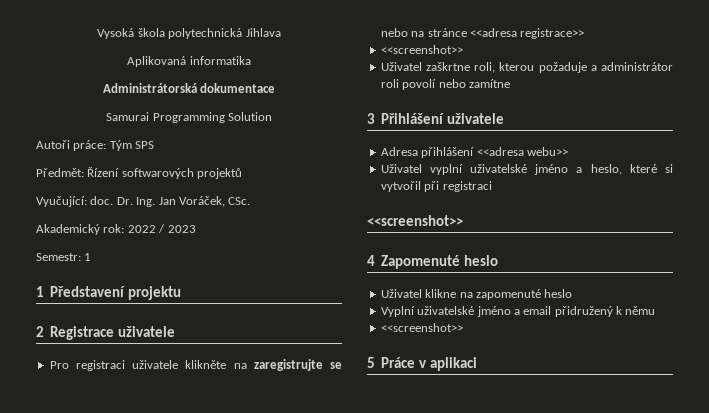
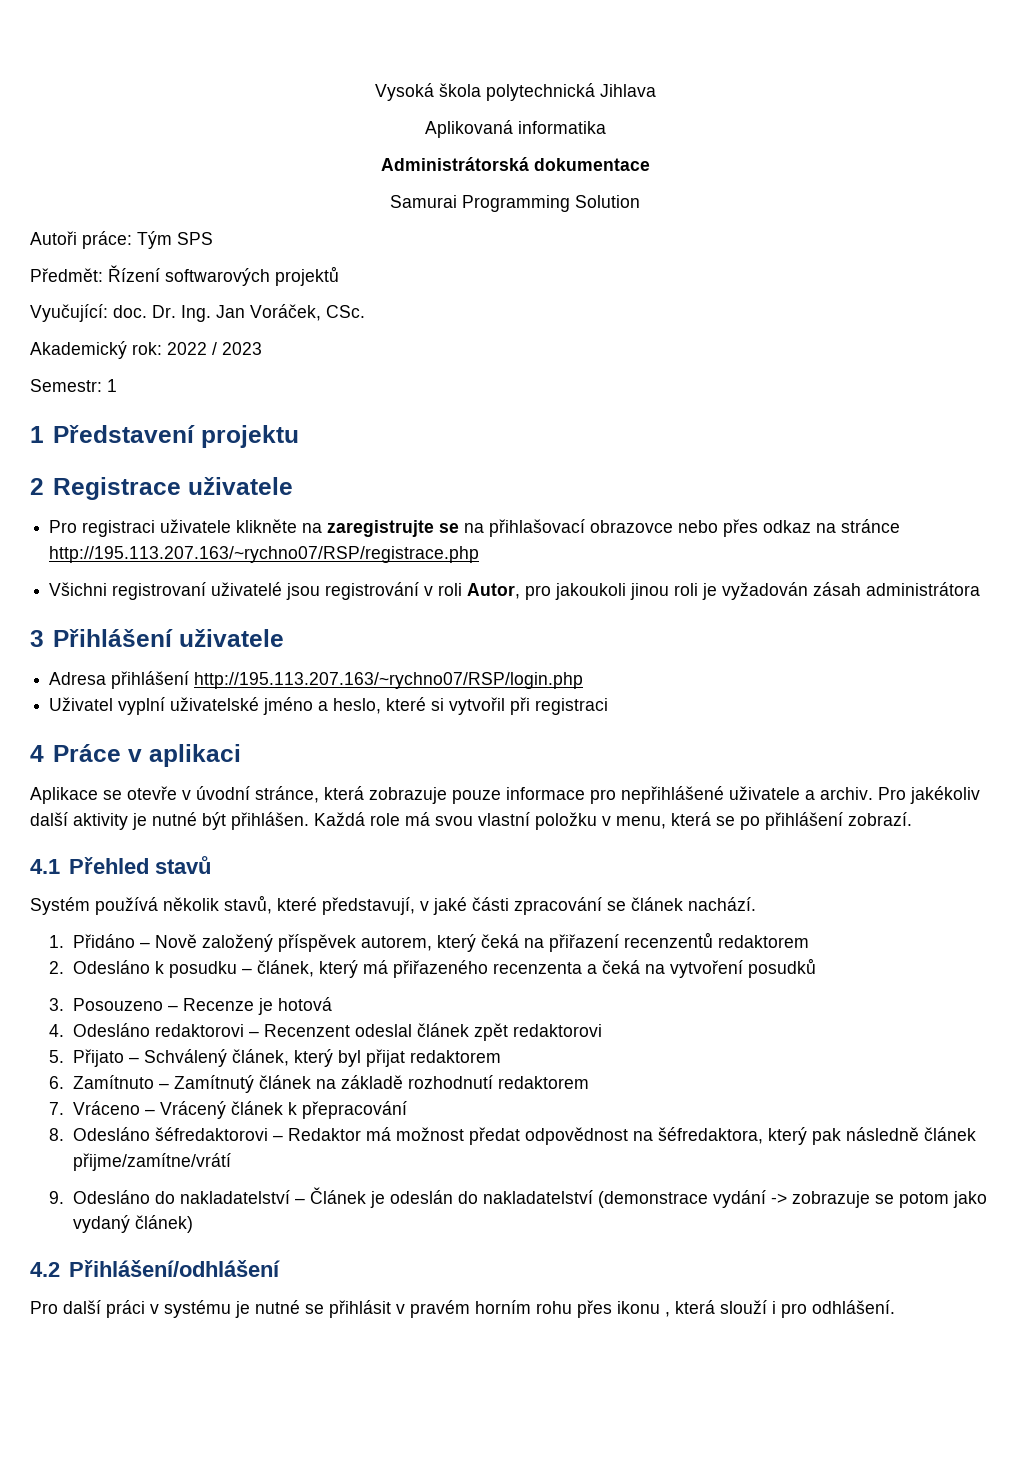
- Pro registraci uživatele klikněte na zaregistrujte se nebo na stránce <<adresa registrace>>
- <<screenshot>>
- Uživatel zaškrtne roli, kterou požaduje a administrátor roli povolí nebo zamítne
+ Pro registraci uživatele klikněte na zaregistrujte se na přihlašovací obrazovce nebo přes odkaz na stránce http://195.113.207.163/~rychno07/RSP/registrace.php
+ Všichni registrovaní uživatelé jsou registrování v roli Autor, pro jakoukoli jinou roli je vyžadován zásah administrátora
- Adresa přihlášení <<adresa webu>>
+ Adresa přihlášení http://195.113.207.163/~rychno07/RSP/login.php
  Uživatel vyplní uživatelské jméno a heslo, které si vytvořil při registraci
- <<screenshot>>
- 4 Zapomenuté heslo
- Uživatel klikne na zapomenuté heslo
- Vyplní uživatelské jméno a email přidružený k němu
- <<screenshot>>
- 5 Práce v aplikaci
+ 4 Práce v aplikaci
+ Aplikace se otevře v úvodní stránce, která zobrazuje pouze informace pro nepřihlášené uživatele a archiv. Pro jakékoliv další aktivity je nutné být přihlášen. Každá role má svou vlastní položku v menu, která se po přihlášení zobrazí.
+ 4.1 Přehled stavů
+ Systém používá několik stavů, které představují, v jaké části zpracování se článek nachází.
+ 1. Přidáno – Nově založený příspěvek autorem, který čeká na přiřazení recenzentů redaktorem
+ 2. Odesláno k posudku – článek, který má přiřazeného recenzenta a čeká na vytvoření posudků
+ 3. Posouzeno – Recenze je hotová
+ 4. Odesláno redaktorovi – Recenzent odeslal článek zpět redaktorovi
+ 5. Přijato – Schválený článek, který byl přijat redaktorem
+ 6. Zamítnuto – Zamítnutý článek na základě rozhodnutí redaktorem
+ 7. Vráceno – Vrácený článek k přepracování
+ 8. Odesláno šéfredaktorovi – Redaktor má možnost předat odpovědnost na šéfredaktora, který pak následně článek přijme/zamítne/vrátí
+ 9. Odesláno do nakladatelství – Článek je odeslán do nakladatelství (demonstrace vydání -> zobrazuje se potom jako vydaný článek)
+ 4.2 Přihlášení/odhlášení
+ Pro další práci v systému je nutné se přihlásit v pravém horním rohu přes ikonu , která slouží i pro odhlášení.

